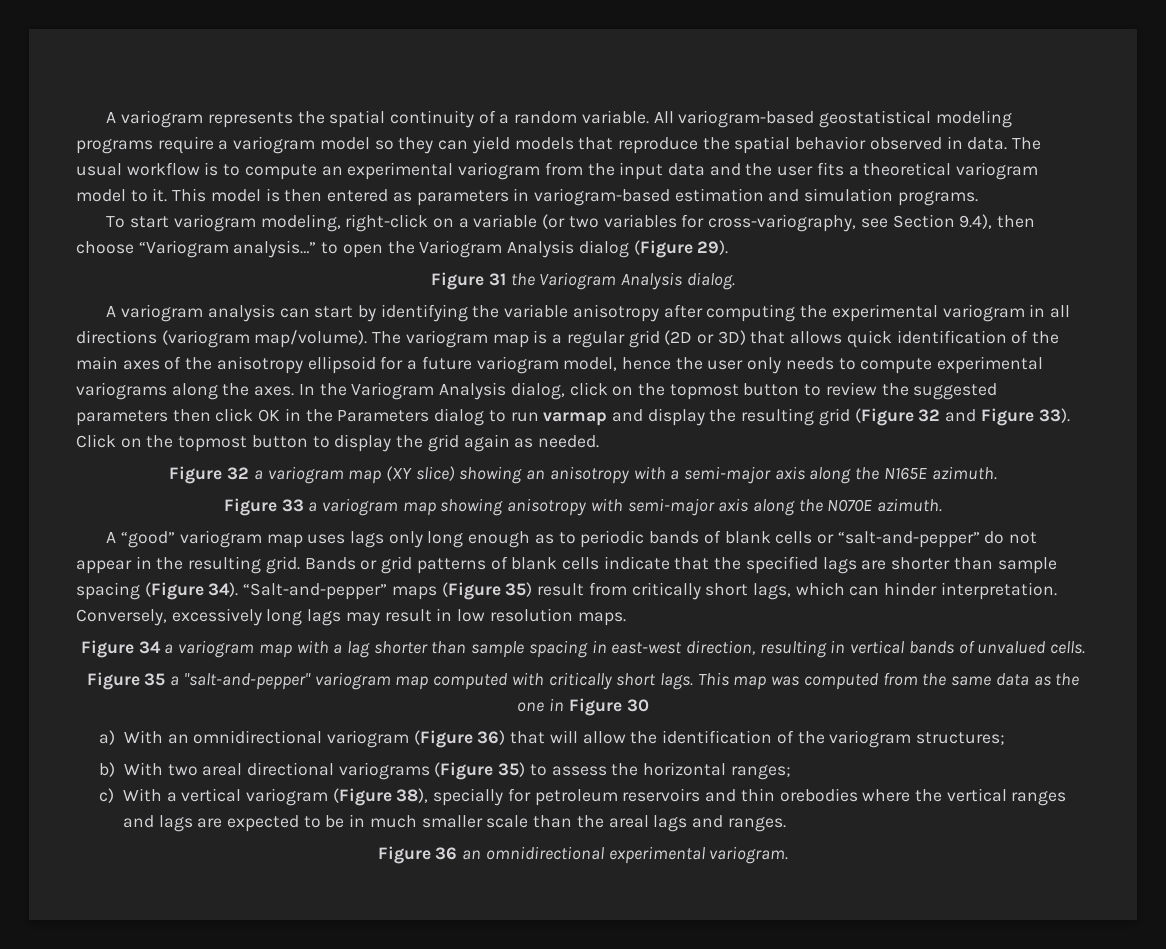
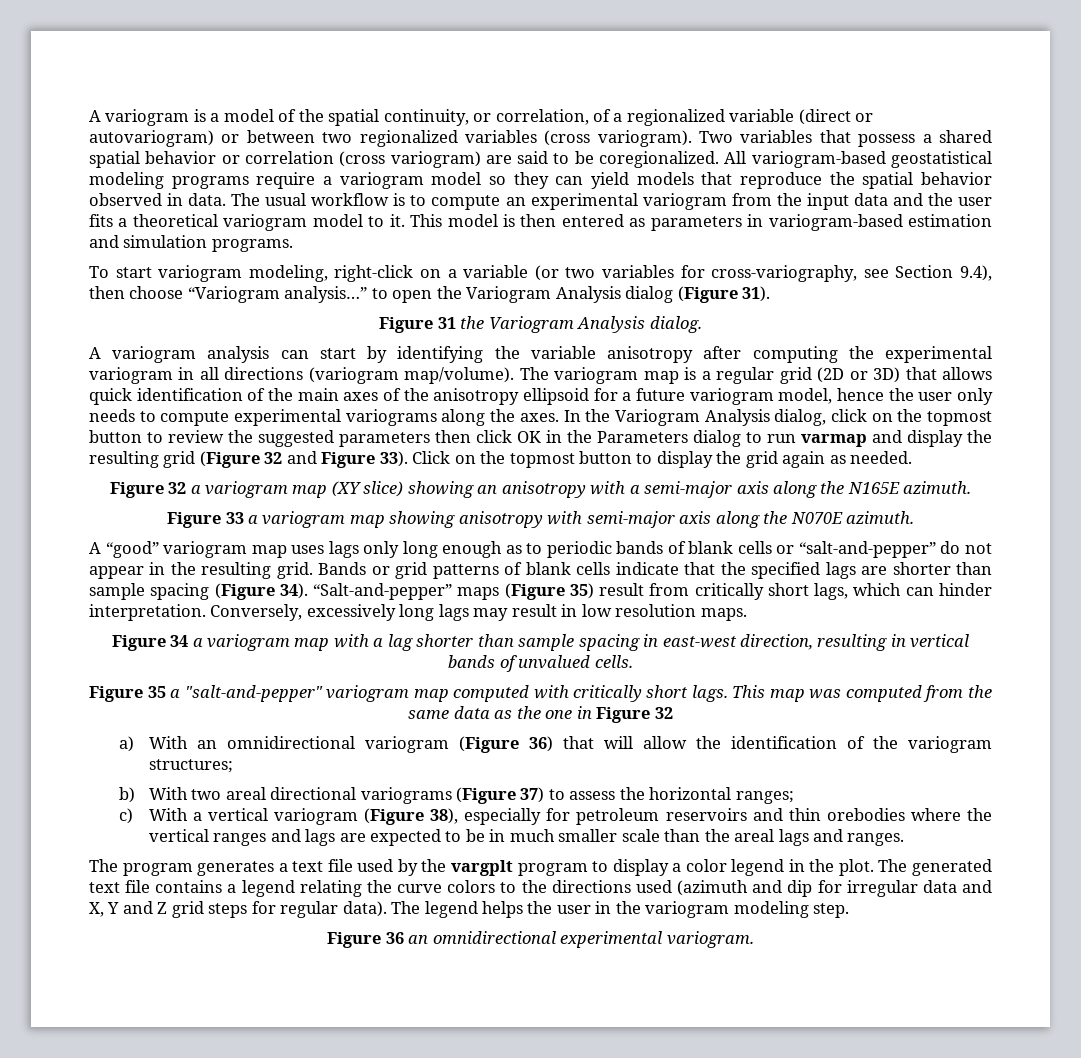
- A variogram represents the spatial continuity of a random variable.
+ A variogram is a model of the spatial continuity, or correlation, of a regionalized variable (direct or autovariogram) or between two regionalized variables (cross variogram). Two variables that possess a shared spatial behavior or correlation (cross variogram) are said to be coregionalized.
- To start variogram modeling, right-click on a variable (or two variables for cross-variography, see Section 9.4), then choose “Variogram analysis…” to open the Variogram Analysis dialog (Figure 29).
+ To start variogram modeling, right-click on a variable (or two variables for cross-variography, see Section 9.4), then choose “Variogram analysis…” to open the Variogram Analysis dialog (Figure 31).
- This map was computed from the same data as the one in Figure 30
+ This map was computed from the same data as the one in Figure 32
- b) With two areal directional variograms (Figure 35) to assess the horizontal ranges;
+ b) With two areal directional variograms (Figure 37) to assess the horizontal ranges;
- c) With a vertical variogram (Figure 38), specially for petroleum reservoirs and thin orebodies where the vertical ranges and lags are expected to be in much smaller scale than the areal lags and ranges.
+ c) With a vertical variogram (Figure 38), especially for petroleum reservoirs and thin orebodies where the vertical ranges and lags are expected to be in much smaller scale than the areal lags and ranges.
+ The program generates a text file used by the vargplt program to display a color legend in the plot. The generated text file contains a legend relating the curve colors to the directions used (azimuth and dip for irregular data and X, Y and Z grid steps for regular data). The legend helps the user in the variogram modeling step.

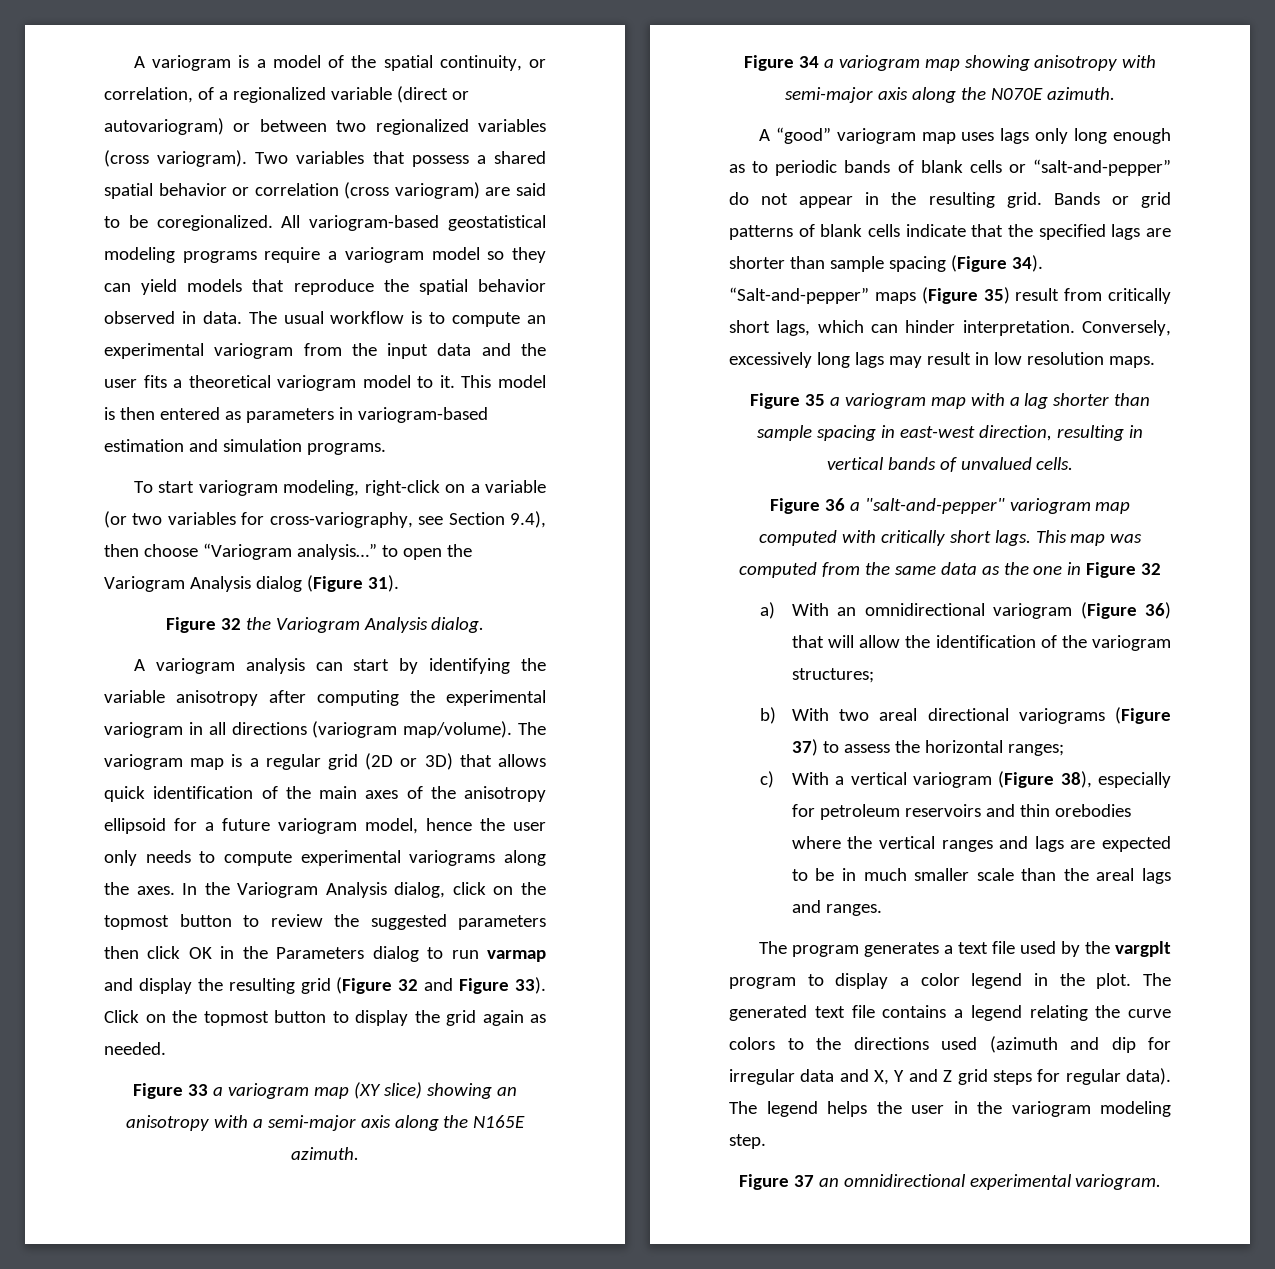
- Figure 31 the Variogram Analysis dialog.
+ Figure 32 the Variogram Analysis dialog.
- Figure 32 a variogram map (XY slice) showing an anisotropy with a semi-major axis along the N165E azimuth.
+ Figure 33 a variogram map (XY slice) showing an anisotropy with a semi-major axis along the N165E azimuth.
- Figure 33 a variogram map showing anisotropy with semi-major axis along the N070E azimuth.
+ Figure 34 a variogram map showing anisotropy with semi-major axis along the N070E azimuth.
- Figure 34 a variogram map with a lag shorter than sample spacing in east-west direction, resulting in vertical bands of unvalued cells.
+ Figure 35 a variogram map with a lag shorter than sample spacing in east-west direction, resulting in vertical bands of unvalued cells.
- Figure 35 a "salt-and-pepper" variogram map computed with critically short lags.
+ Figure 36 a "salt-and-pepper" variogram map computed with critically short lags.
- Figure 36 an omnidirectional experimental variogram.
+ Figure 37 an omnidirectional experimental variogram.

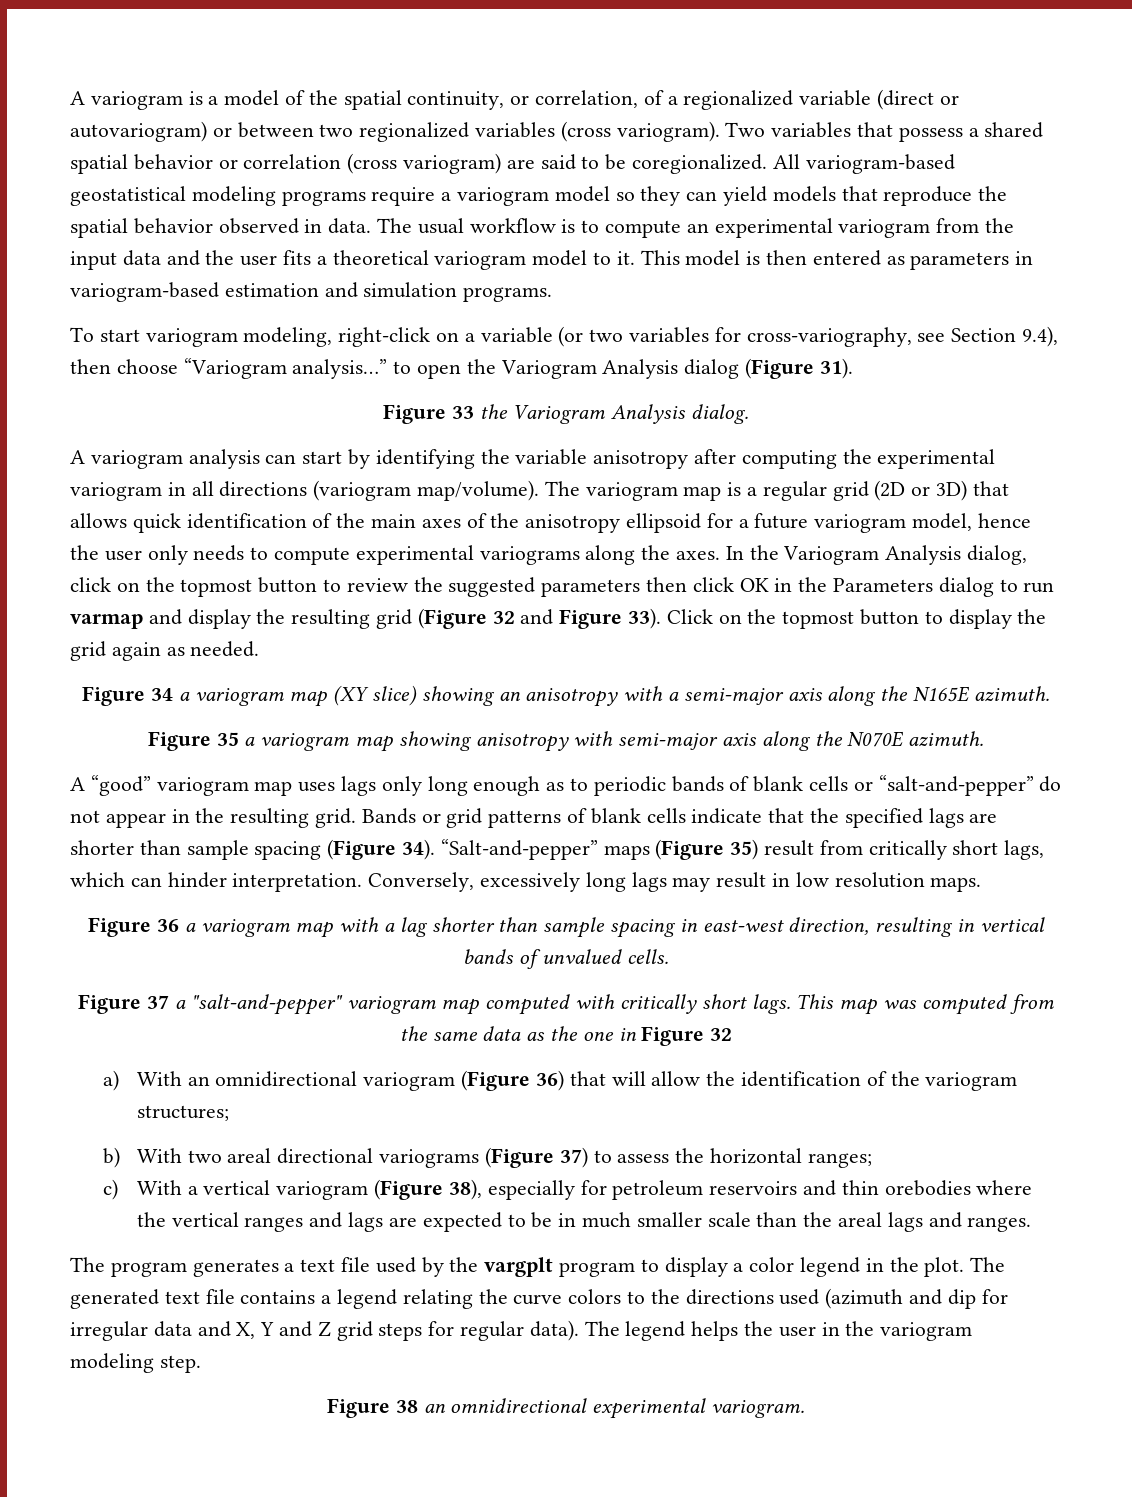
- Figure 32 the Variogram Analysis dialog.
+ Figure 33 the Variogram Analysis dialog.
- Figure 33 a variogram map (XY slice) showing an anisotropy with a semi-major axis along the N165E azimuth.
+ Figure 34 a variogram map (XY slice) showing an anisotropy with a semi-major axis along the N165E azimuth.
- Figure 34 a variogram map showing anisotropy with semi-major axis along the N070E azimuth.
+ Figure 35 a variogram map showing anisotropy with semi-major axis along the N070E azimuth.
- Figure 35 a variogram map with a lag shorter than sample spacing in east-west direction, resulting in vertical bands of unvalued cells.
+ Figure 36 a variogram map with a lag shorter than sample spacing in east-west direction, resulting in vertical bands of unvalued cells.
- Figure 36 a "salt-and-pepper" variogram map computed with critically short lags.
+ Figure 37 a "salt-and-pepper" variogram map computed with critically short lags.
- Figure 37 an omnidirectional experimental variogram.
+ Figure 38 an omnidirectional experimental variogram.

